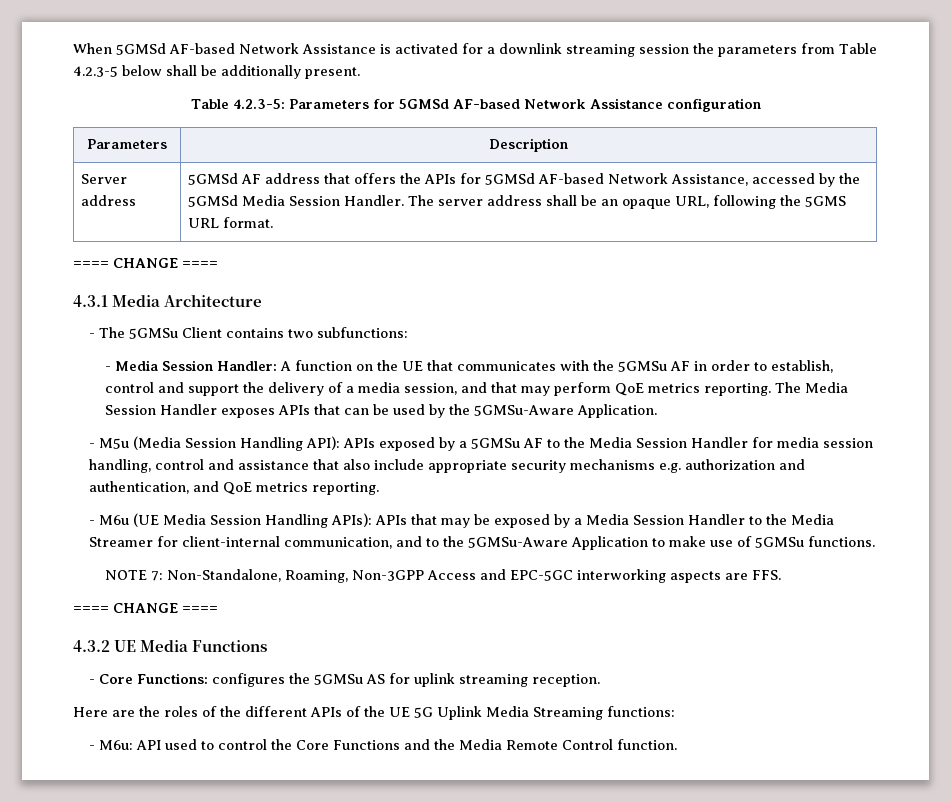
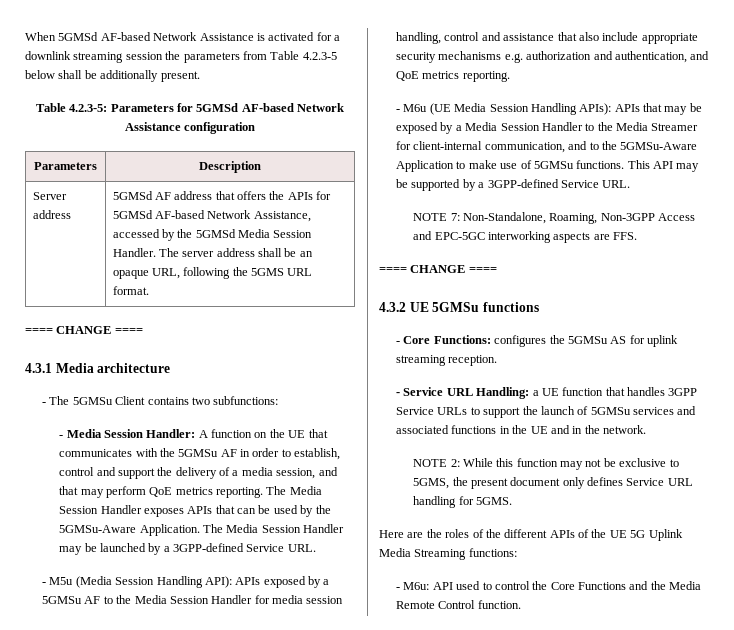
- 4.3.1 Media Architecture
+ 4.3.1 Media architecture
+ The Media Session Handler may be launched by a 3GPP-defined Service URL.
+ This API may be supported by a 3GPP-defined Service URL.
- 4.3.2 UE Media Functions
+ 4.3.2 UE 5GMSu functions
+ - Service URL Handling: a UE function that handles 3GPP Service URLs to support the launch of 5GMSu services and associated functions in the UE and in the network.
+ NOTE 2: While this function may not be exclusive to 5GMS, the present document only defines Service URL handling for 5GMS.

